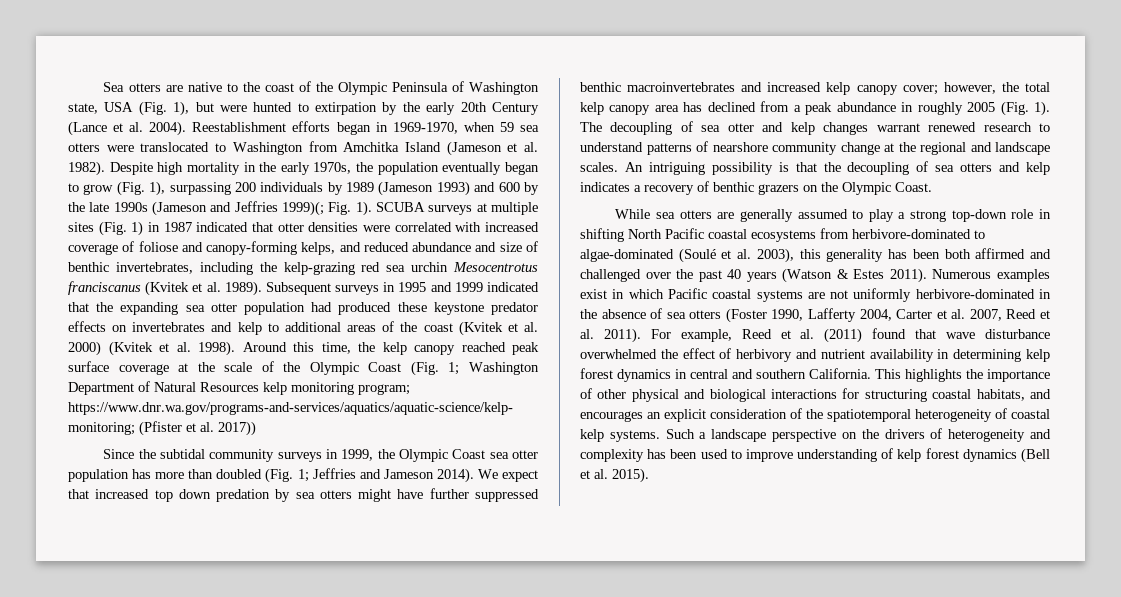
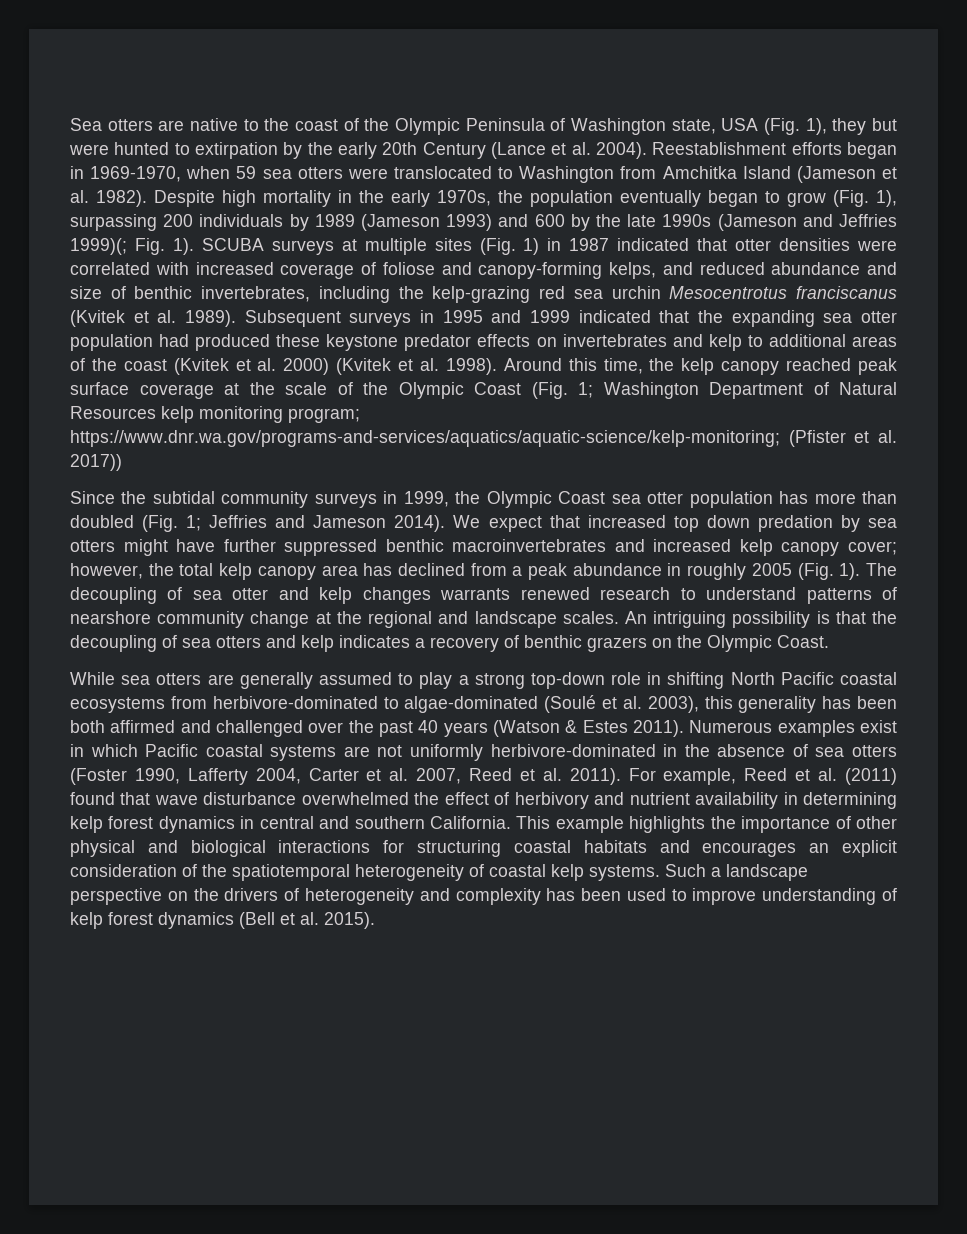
- Sea otters are native to the coast of the Olympic Peninsula of Washington state, USA (Fig. 1), but were hunted to extirpation by the early 20th Century (Lance et al. 2004).
+ Sea otters are native to the coast of the Olympic Peninsula of Washington state, USA (Fig. 1), they but were hunted to extirpation by the early 20th Century (Lance et al. 2004).
- The decoupling of sea otter and kelp changes warrant renewed research to understand patterns of nearshore community change at the regional and landscape scales.
+ The decoupling of sea otter and kelp changes warrants renewed research to understand patterns of nearshore community change at the regional and landscape scales.
- This highlights the importance of other physical and biological interactions for structuring coastal habitats, and encourages an explicit consideration of the spatiotemporal heterogeneity of coastal kelp systems.
+ This example highlights the importance of other physical and biological interactions for structuring coastal habitats and encourages an explicit consideration of the spatiotemporal heterogeneity of coastal kelp systems.

